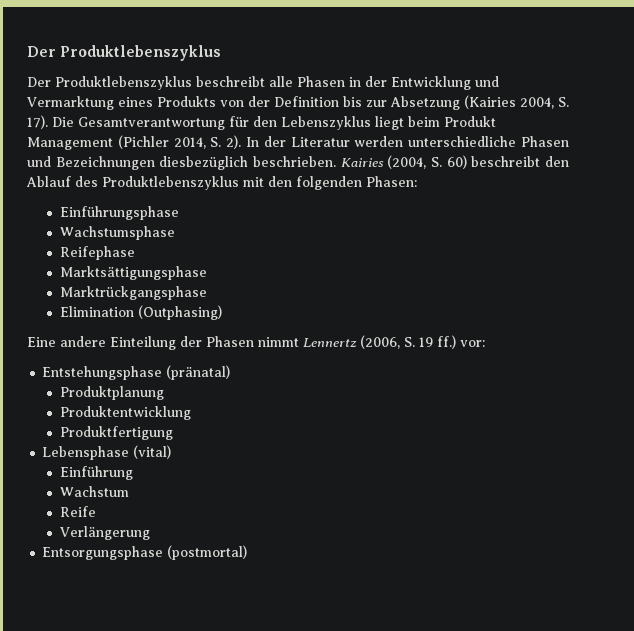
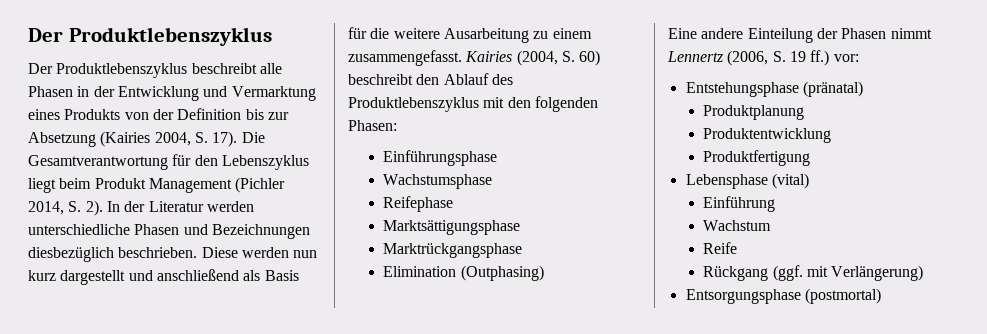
+ Diese werden nun kurz dargestellt und anschließend als Basis für die weitere Ausarbeitung zu einem zusammengefasst.
- Verlängerung
+ Rückgang (ggf. mit Verlängerung)

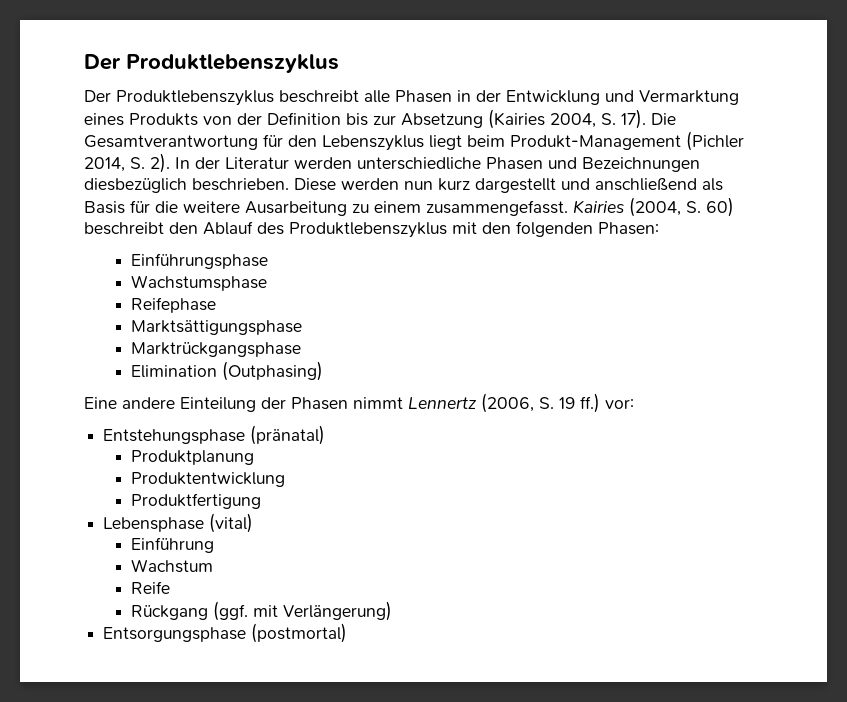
- Die Gesamtverantwortung für den Lebenszyklus liegt beim Produkt Management (Pichler 2014, S. 2).
+ Die Gesamtverantwortung für den Lebenszyklus liegt beim Produkt-Management (Pichler 2014, S. 2).

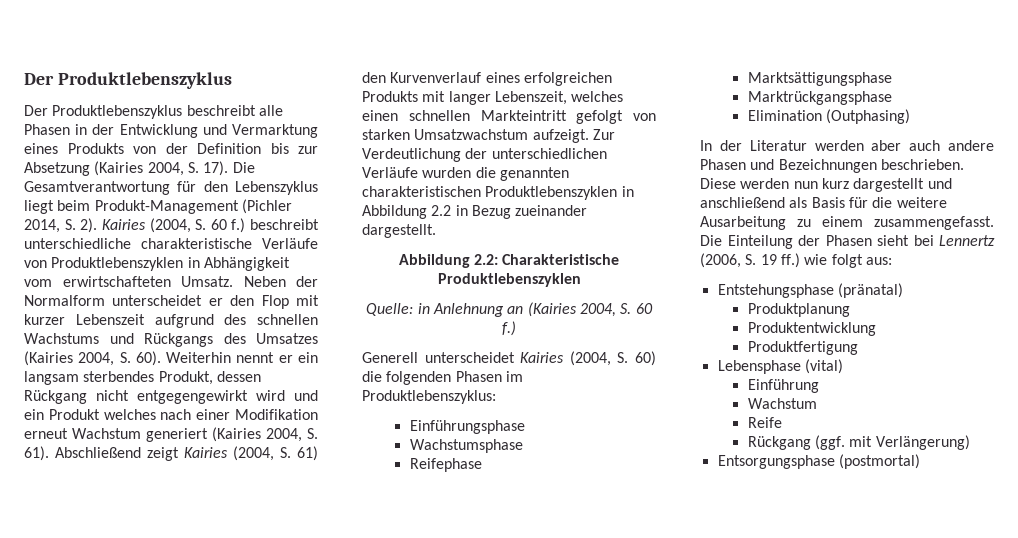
- Die Gesamtverantwortung für den Lebenszyklus liegt beim Produkt-Management (Pichler 2014, S. 2). In der Literatur werden unterschiedliche Phasen und Bezeichnungen diesbezüglich beschrieben.
+ Die Gesamtverantwortung für den Lebenszyklus liegt beim Produkt-Management (Pichler 2014, S. 2). Kairies (2004, S. 60 f.) beschreibt unterschiedliche charakteristische Verläufe von Produktlebenszyklen in Abhängigkeit vom erwirtschafteten Umsatz. Neben der Normalform unterscheidet er den Flop mit kurzer Lebenszeit aufgrund des schnellen Wachstums und Rückgangs des Umsatzes (Kairies 2004, S. 60). Weiterhin nennt er ein langsam sterbendes Produkt, dessen Rückgang nicht entgegengewirkt wird und ein Produkt welches nach einer Modifikation erneut Wachstum generiert (Kairies 2004, S. 61). Abschließend zeigt Kairies (2004, S. 61) den Kurvenverlauf eines erfolgreichen Produkts mit langer Lebenszeit, welches einen schnellen Markteintritt gefolgt von starken Umsatzwachstum aufzeigt. Zur Verdeutlichung der unterschiedlichen Verläufe wurden die genannten charakteristischen Produktlebenszyklen in Abbildung 2.2 in Bezug zueinander dargestellt.
+ Abbildung 2.2: Charakteristische Produktlebenszyklen
+ Quelle: in Anlehnung an (Kairies 2004, S. 60 f.)
+ Generell unterscheidet Kairies (2004, S. 60) die folgenden Phasen im Produktlebenszyklus:
+ Einführungsphase
+ Wachstumsphase
+ Reifephase
+ Marktsättigungsphase
+ Marktrückgangsphase
+ Elimination (Outphasing)
+ In der Literatur werden aber auch andere Phasen und Bezeichnungen beschrieben.
- Kairies (2004, S. 60) beschreibt den Ablauf des Produktlebenszyklus mit den folgenden Phasen:
- Einführungsphase
- Wachstumsphase
- Reifephase
- Marktsättigungsphase
- Marktrückgangsphase
- Elimination (Outphasing)
- Eine andere Einteilung der Phasen nimmt Lennertz (2006, S. 19 ff.) vor:
+ Die Einteilung der Phasen sieht bei Lennertz (2006, S. 19 ff.) wie folgt aus:

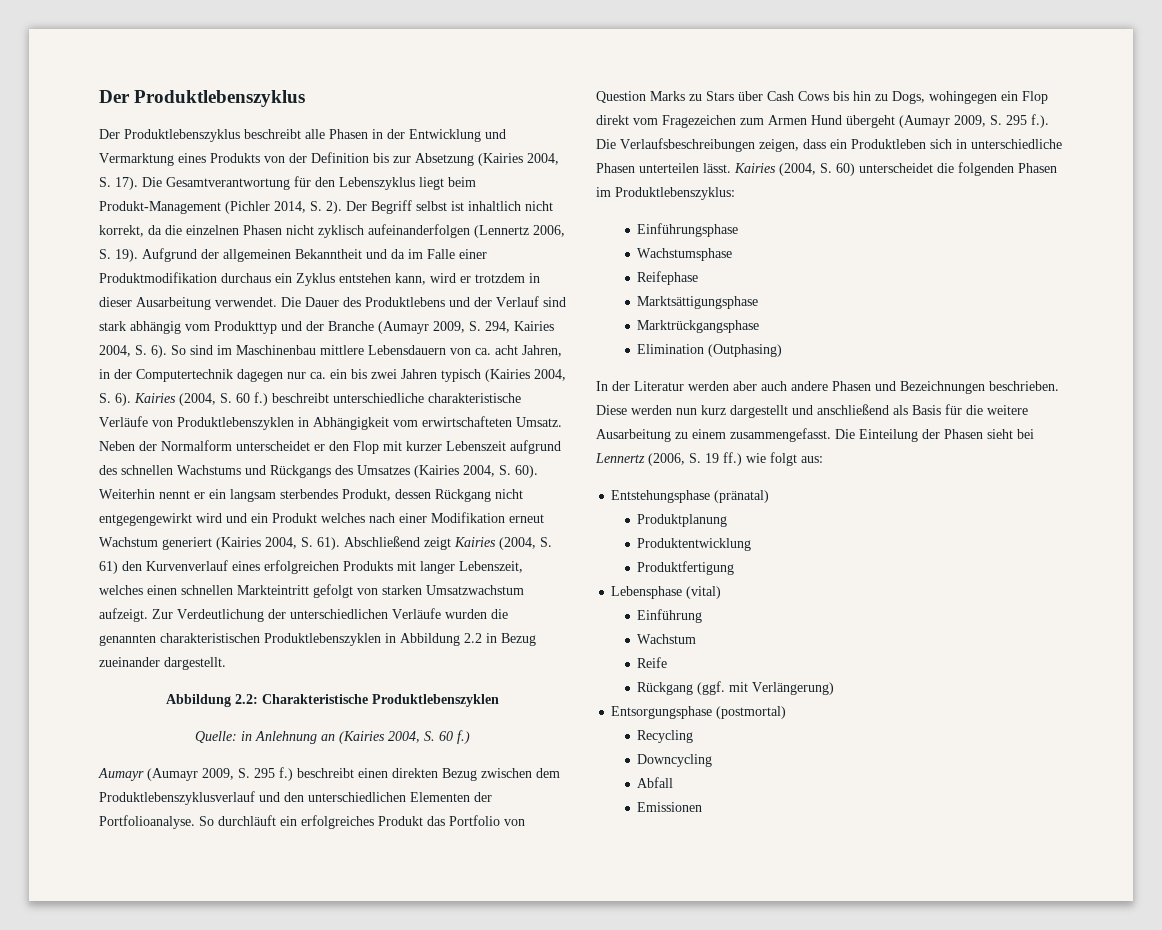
+ Der Begriff selbst ist inhaltlich nicht korrekt, da die einzelnen Phasen nicht zyklisch aufeinanderfolgen (Lennertz 2006, S. 19). Aufgrund der allgemeinen Bekanntheit und da im Falle einer Produktmodifikation durchaus ein Zyklus entstehen kann, wird er trotzdem in dieser Ausarbeitung verwendet. Die Dauer des Produktlebens und der Verlauf sind stark abhängig vom Produkttyp und der Branche (Aumayr 2009, S. 294, Kairies 2004, S. 6). So sind im Maschinenbau mittlere Lebensdauern von ca. acht Jahren, in der Computertechnik dagegen nur ca. ein bis zwei Jahren typisch (Kairies 2004, S. 6).
- Generell unterscheidet Kairies (2004, S. 60) die folgenden Phasen im Produktlebenszyklus:
+ Aumayr (Aumayr 2009, S. 295 f.) beschreibt einen direkten Bezug zwischen dem Produktlebenszyklusverlauf und den unterschiedlichen Elementen der Portfolioanalyse. So durchläuft ein erfolgreiches Produkt das Portfolio von Question Marks zu Stars über Cash Cows bis hin zu Dogs, wohingegen ein Flop direkt vom Fragezeichen zum Armen Hund übergeht (Aumayr 2009, S. 295 f.). Die Verlaufsbeschreibungen zeigen, dass ein Produktleben sich in unterschiedliche Phasen unterteilen lässt. Kairies (2004, S. 60) unterscheidet die folgenden Phasen im Produktlebenszyklus:
+ Recycling
+ Downcycling
+ Abfall
+ Emissionen

